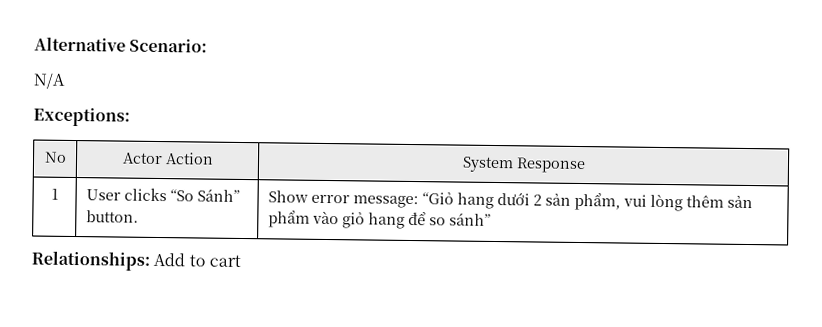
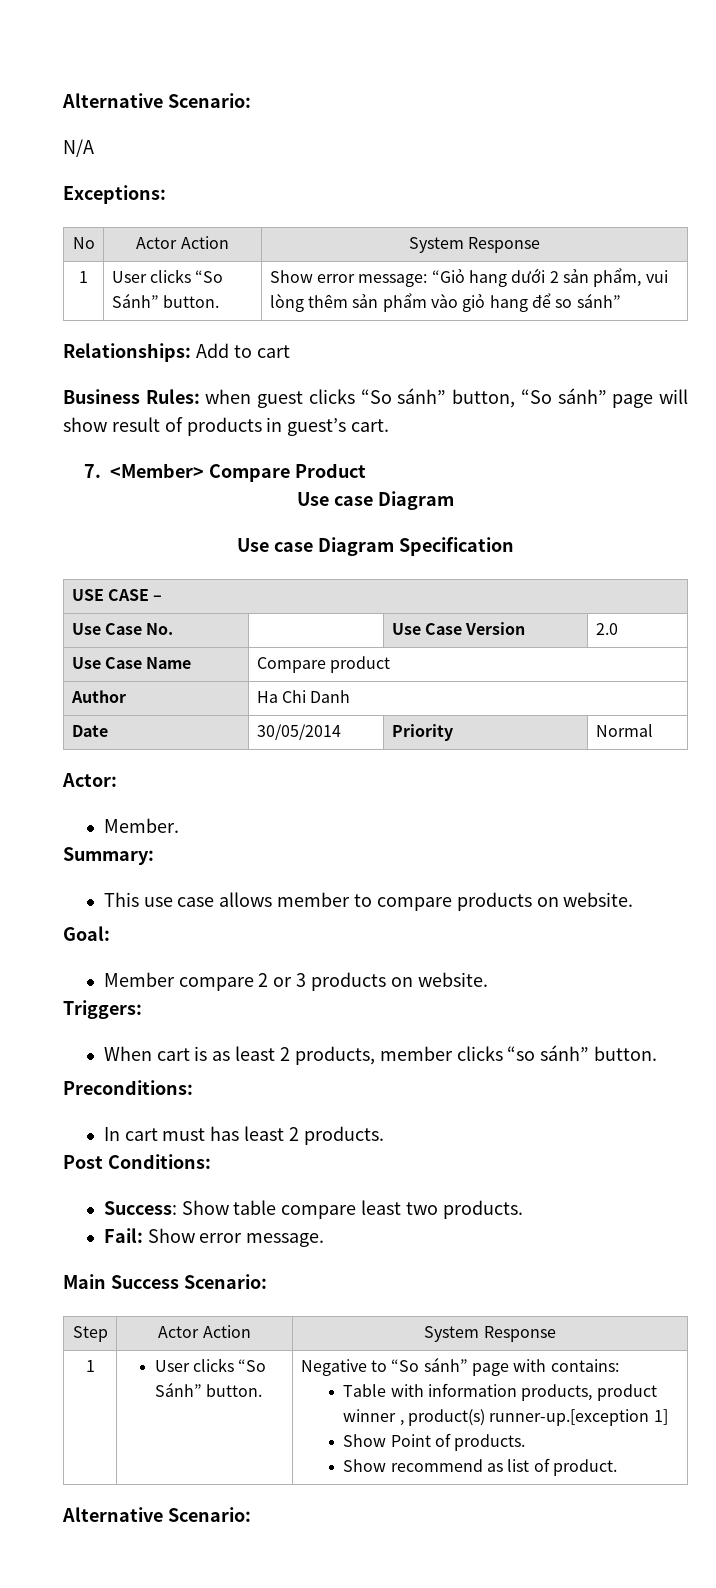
+ Business Rules: when guest clicks “So sánh” button, “So sánh” page will show result of products in guest’s cart.
+ 7. <Member> Compare Product
+ Use case Diagram
+ Use case Diagram Specification
+ USE CASE –
+ Use Case No. | | Use Case Version | 2.0
+ Use Case Name | Compare product
+ Author | Ha Chi Danh
+ Date | 30/05/2014 | Priority | Normal
+ Actor:
+ Member.
+ Summary:
+ This use case allows member to compare products on website.
+ Goal:
+ Member compare 2 or 3 products on website.
+ Triggers:
+ When cart is as least 2 products, member clicks “so sánh” button.
+ Preconditions:
+ In cart must has least 2 products.
+ Post Conditions:
+ Success: Show table compare least two products.
+ Fail: Show error message.
+ Main Success Scenario:
+ Step | Actor Action | System Response
+ 1 | User clicks “So Sánh” button. | Negative to “So sánh” page with contains:
+ Table with information products, product winner , product(s) runner-up.[exception 1]
+ Show Point of products.
+ Show recommend as list of product.
+ Alternative Scenario:

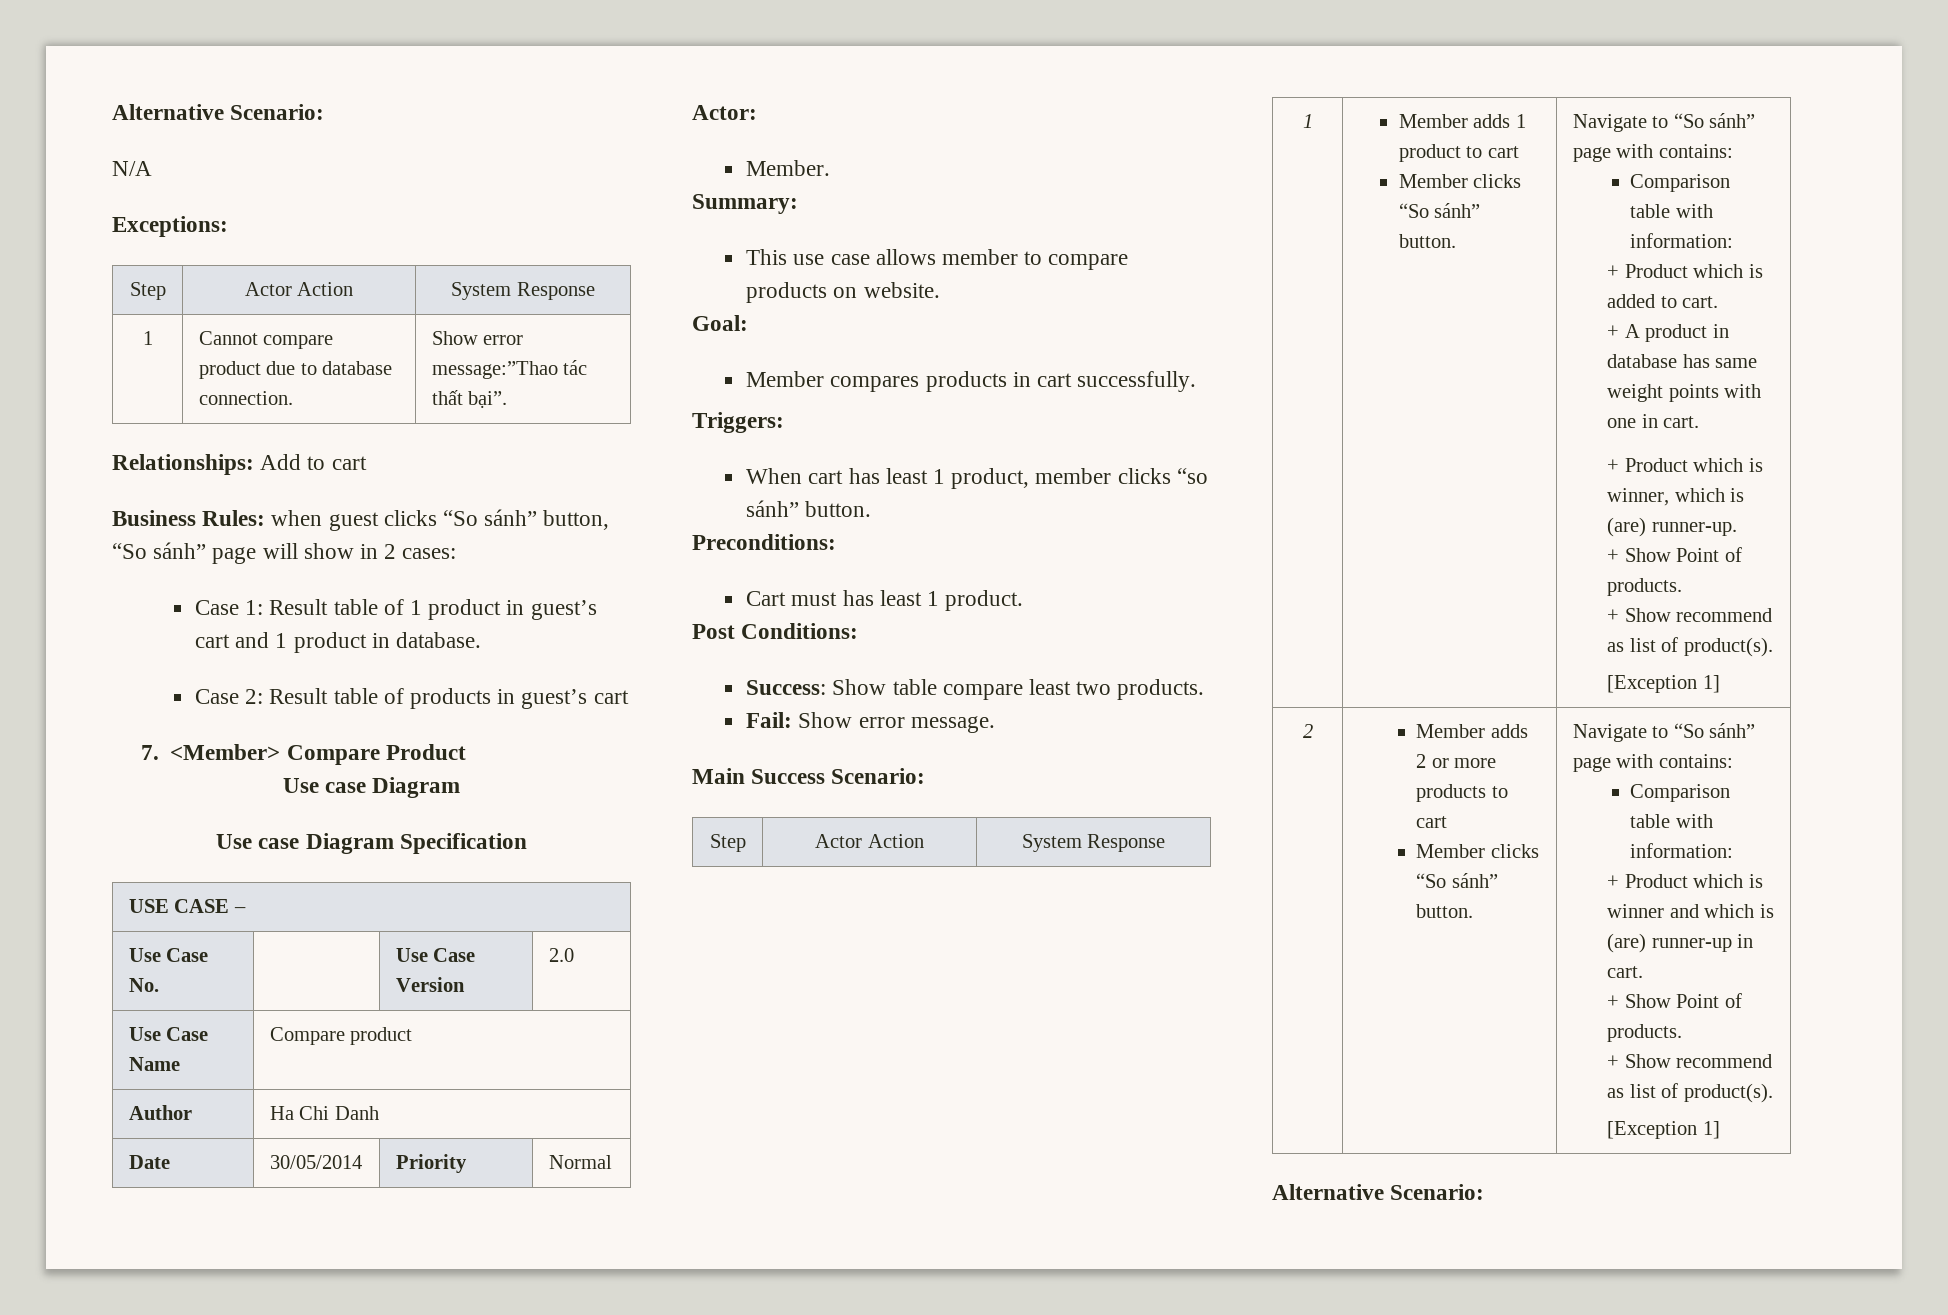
  Exceptions:
- No | Actor Action | System Response
- 1 | User clicks “So Sánh” button. | Show error message: “Giỏ hang dưới 2 sản phẩm, vui lòng thêm sản phẩm vào giỏ hang để so sánh”
+ Step | Actor Action | System Response
+ 1 | Cannot compare product due to database connection. | Show error message:”Thao tác thất bại”.
- Business Rules: when guest clicks “So sánh” button, “So sánh” page will show result of products in guest’s cart.
+ Business Rules: when guest clicks “So sánh” button, “So sánh” page will show in 2 cases:
+ Case 1: Result table of 1 product in guest’s cart and 1 product in database.
+ Case 2: Result table of products in guest’s cart
- Member compare 2 or 3 products on website.
+ Member compares products in cart successfully.
  Triggers:
- When cart is as least 2 products, member clicks “so sánh” button.
+ When cart has least 1 product, member clicks “so sánh” button.
- In cart must has least 2 products.
+ Cart must has least 1 product.
- User clicks “So Sánh” button. | Negative to “So sánh” page with contains:
- Table with information products, product winner , product(s) runner-up.[exception 1]
- Show Point of products.
- Show recommend as list of product.
+ Member adds 1 product to cart
+ Member clicks “So sánh” button. | Navigate to “So sánh” page with contains:
+ Comparison table with information:
+ + Product which is added to cart.
+ + A product in database has same weight points with one in cart.
+ + Product which is winner, which is (are) runner-up.
+ + Show Point of products.
+ + Show recommend as list of product(s).
+ [Exception 1]
+ 2 | Member adds 2 or more products to cart
+ Member clicks “So sánh” button. | Navigate to “So sánh” page with contains:
+ Comparison table with information:
+ + Product which is winner and which is (are) runner-up in cart.
+ + Show Point of products.
+ + Show recommend as list of product(s).
+ [Exception 1]

